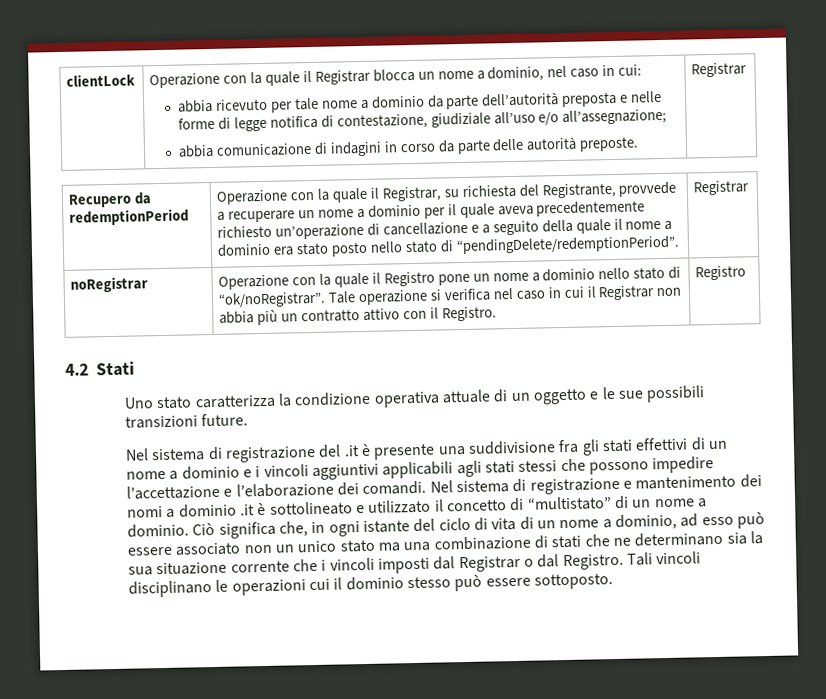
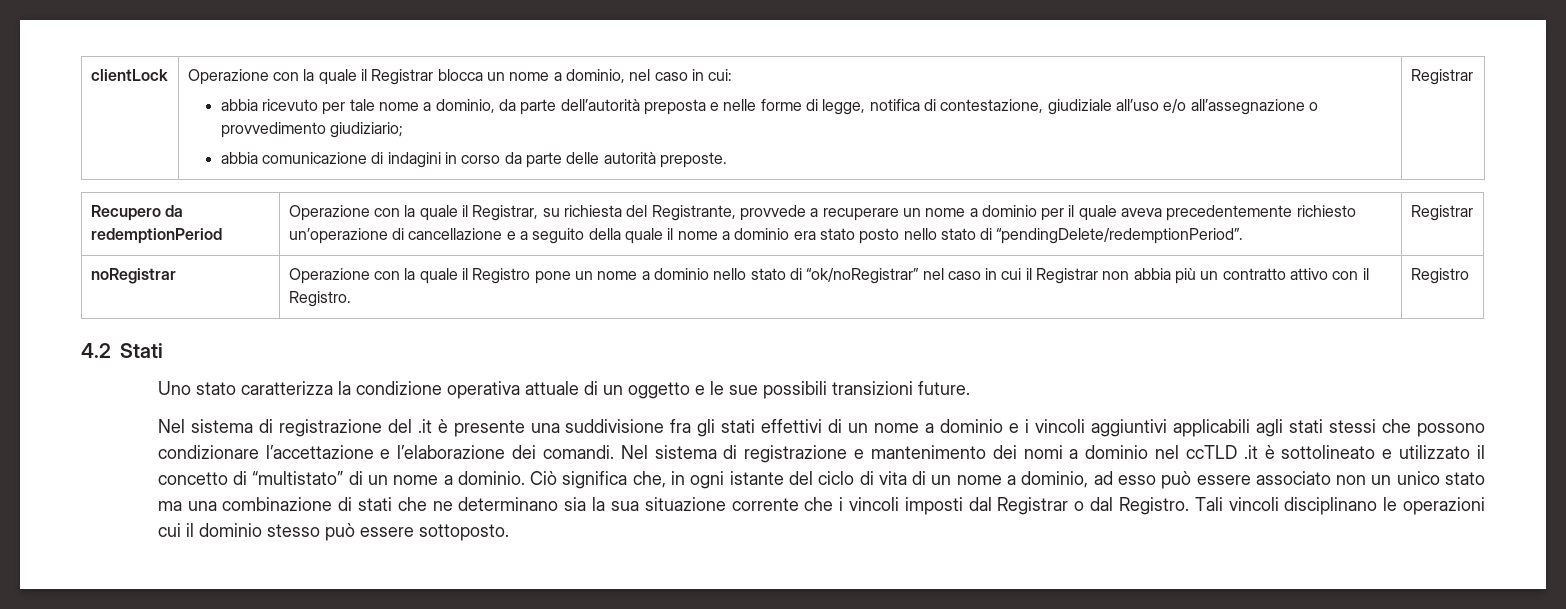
- abbia ricevuto per tale nome a dominio da parte dell’autorità preposta e nelle forme di legge notifica di contestazione, giudiziale all’uso e/o all’assegnazione;
+ abbia ricevuto per tale nome a dominio, da parte dell’autorità preposta e nelle forme di legge, notifica di contestazione, giudiziale all’uso e/o all’assegnazione o provvedimento giudiziario;
- noRegistrar | Operazione con la quale il Registro pone un nome a dominio nello stato di “ok/noRegistrar”. Tale operazione si verifica nel caso in cui il Registrar non abbia più un contratto attivo con il Registro. | Registro
+ noRegistrar | Operazione con la quale il Registro pone un nome a dominio nello stato di “ok/noRegistrar” nel caso in cui il Registrar non abbia più un contratto attivo con il Registro. | Registro
- Nel sistema di registrazione del .it è presente una suddivisione fra gli stati effettivi di un nome a dominio e i vincoli aggiuntivi applicabili agli stati stessi che possono impedire l’accettazione e l’elaborazione dei comandi.
+ Nel sistema di registrazione del .it è presente una suddivisione fra gli stati effettivi di un nome a dominio e i vincoli aggiuntivi applicabili agli stati stessi che possono condizionare l’accettazione e l’elaborazione dei comandi.
- Nel sistema di registrazione e mantenimento dei nomi a dominio .it è sottolineato e utilizzato il concetto di “multistato” di un nome a dominio.
+ Nel sistema di registrazione e mantenimento dei nomi a dominio nel ccTLD .it è sottolineato e utilizzato il concetto di “multistato” di un nome a dominio.

